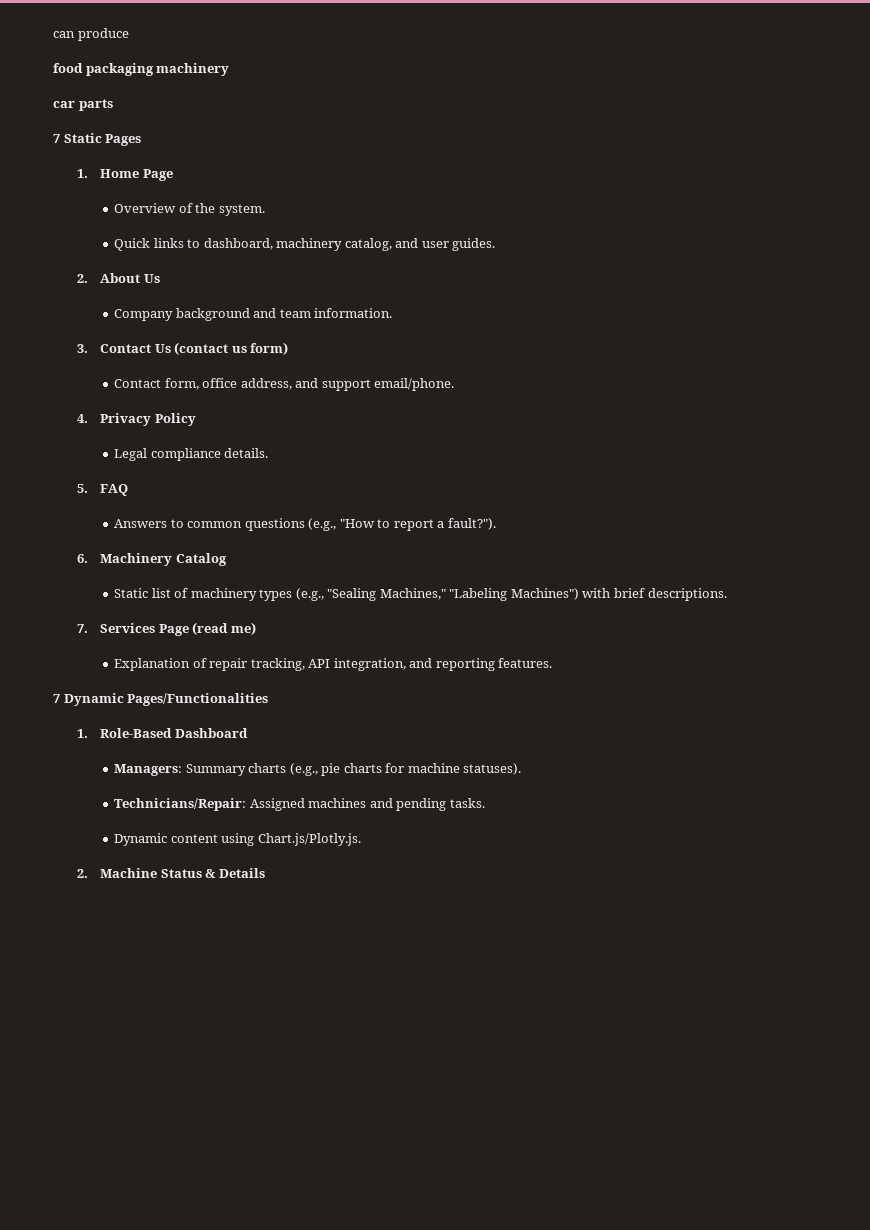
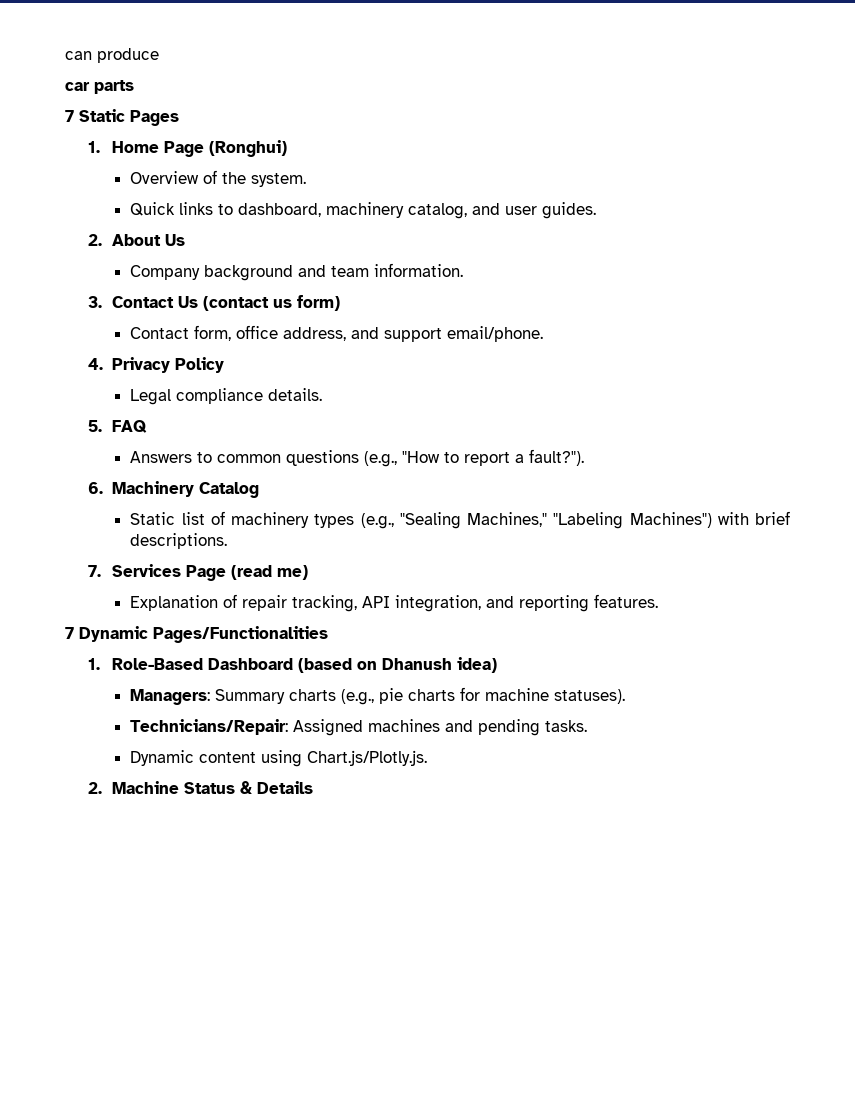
- food packaging machinery
- 1. Home Page
+ 1. Home Page (Ronghui)
- 1. Role-Based Dashboard
+ 1. Role-Based Dashboard (based on Dhanush idea)

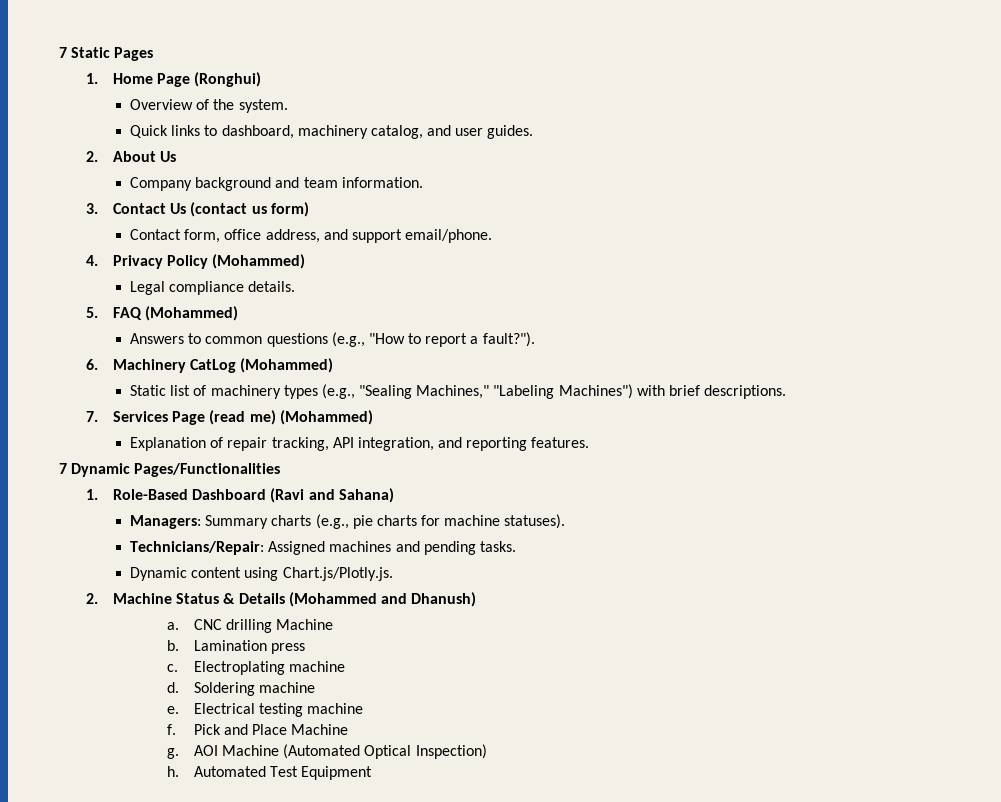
- can produce
- car parts
- 4. Privacy Policy
+ 4. Privacy Policy (Mohammed)
- 5. FAQ
+ 5. FAQ (Mohammed)
- 6. Machinery Catalog
+ 6. Machinery CatLog (Mohammed)
- 7. Services Page (read me)
+ 7. Services Page (read me) (Mohammed)
- 1. Role-Based Dashboard (based on Dhanush idea)
+ 1. Role-Based Dashboard (Ravi and Sahana)
- 2. Machine Status & Details
+ 2. Machine Status & Details (Mohammed and Dhanush)
+ a. CNC drilling Machine
+ b. Lamination press
+ c. Electroplating machine
+ d. Soldering machine
+ e. Electrical testing machine
+ f. Pick and Place Machine
+ g. AOI Machine (Automated Optical Inspection)
+ h. Automated Test Equipment

